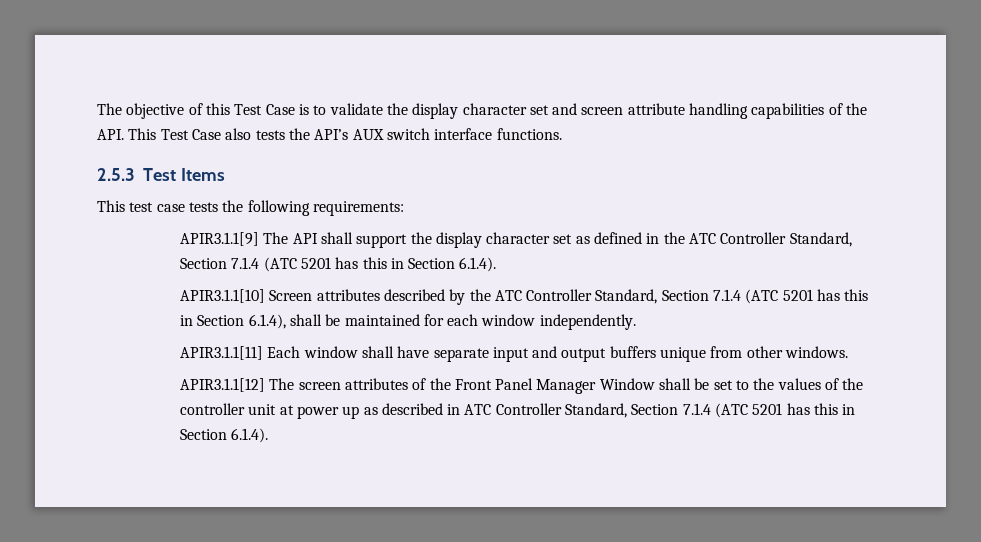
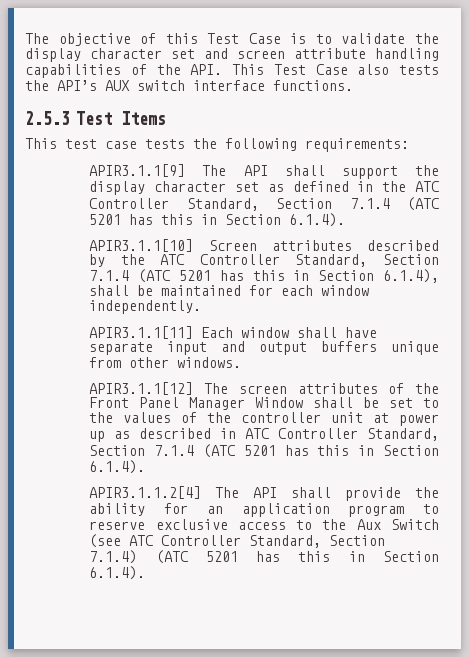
+ APIR3.1.1.2[4] The API shall provide the ability for an application program to reserve exclusive access to the Aux Switch (see ATC Controller Standard, Section 7.1.4) (ATC 5201 has this in Section 6.1.4).

